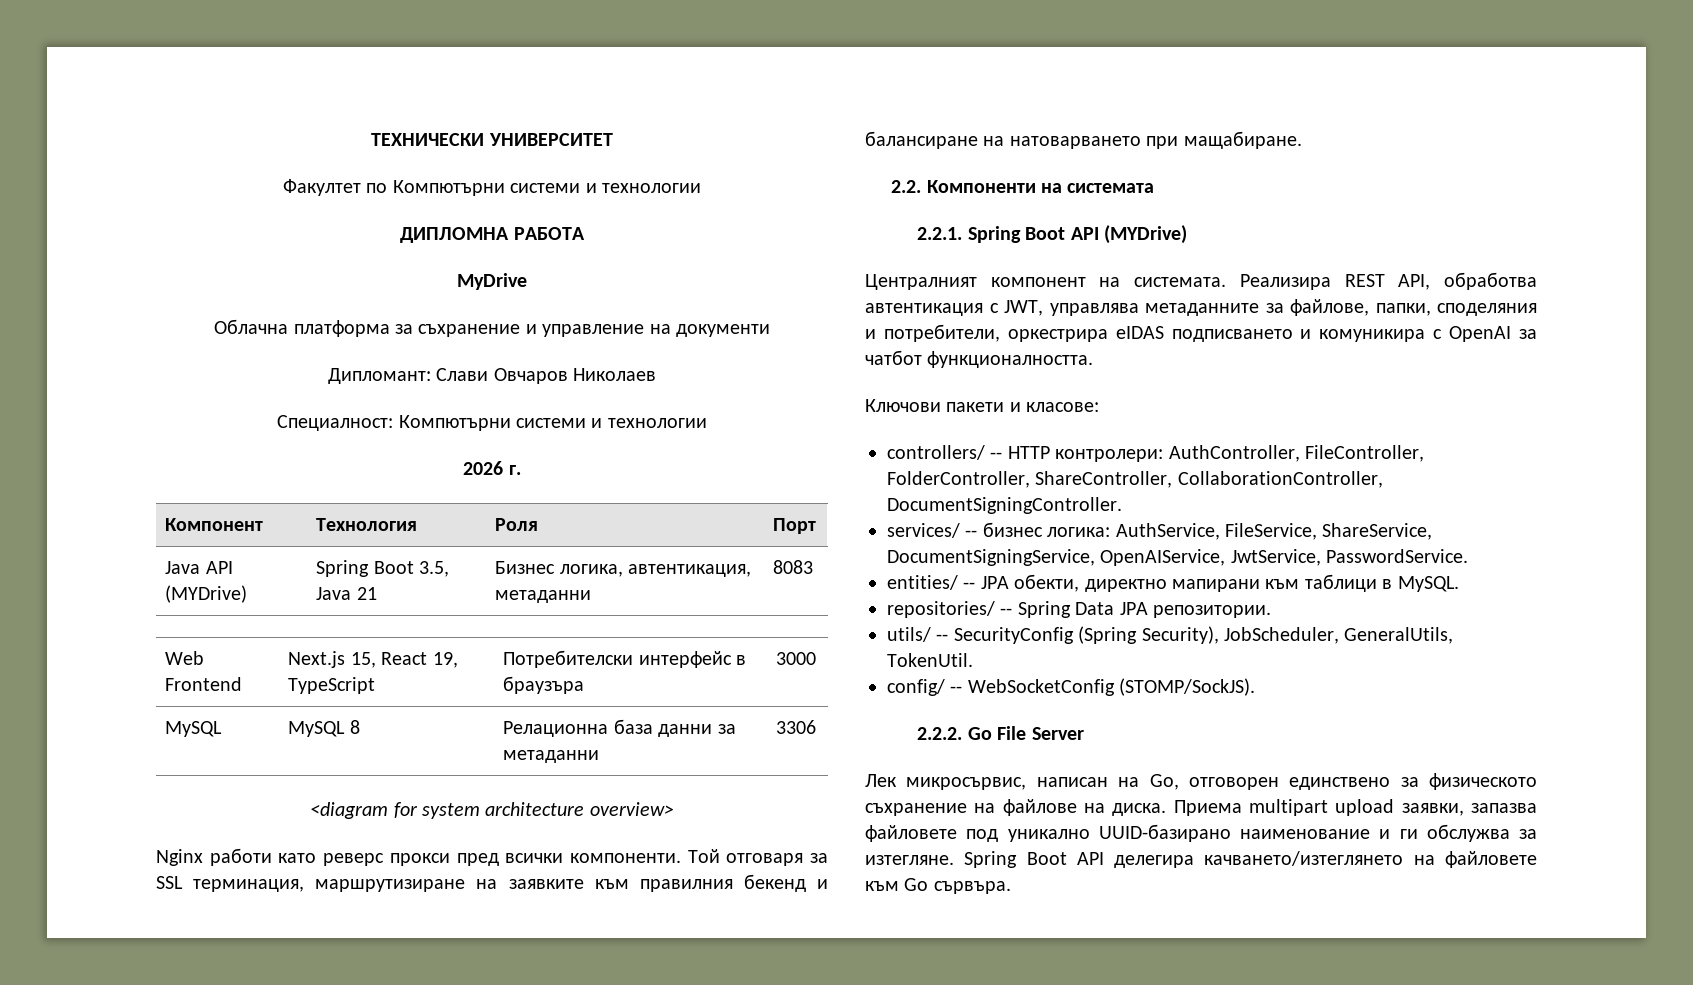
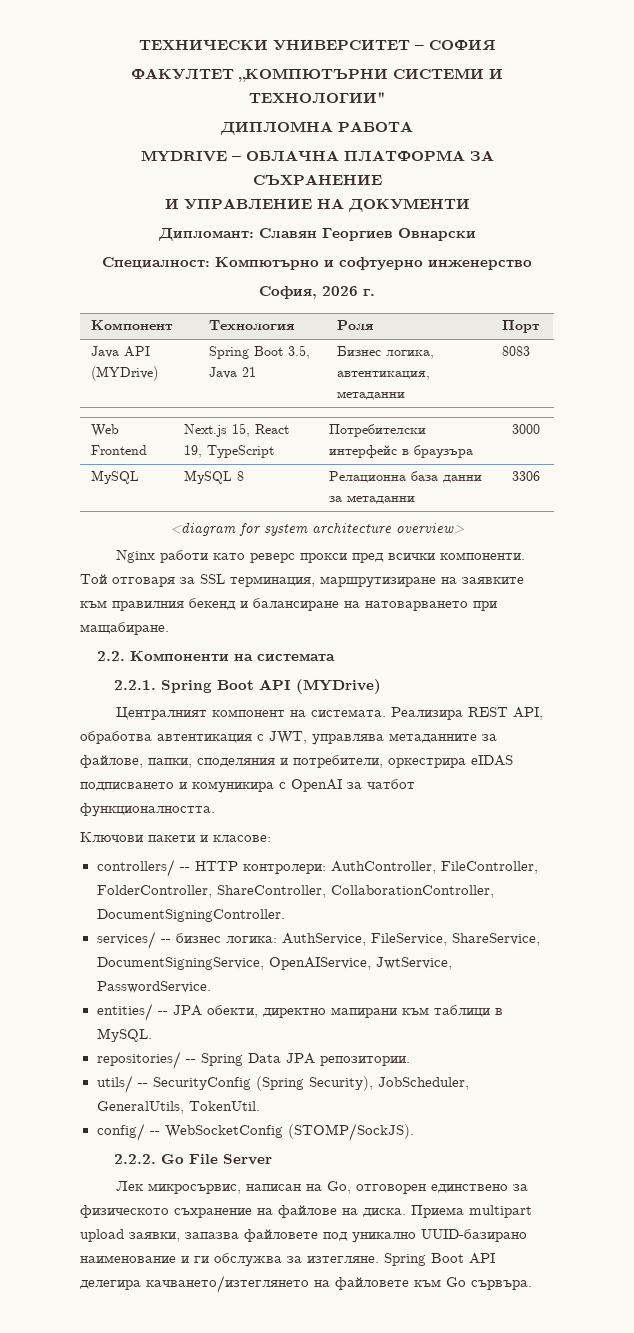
- ТЕХНИЧЕСКИ УНИВЕРСИТЕТ
- Факултет по Компютърни системи и технологии
+ ТЕХНИЧЕСКИ УНИВЕРСИТЕТ – СОФИЯ
+ ФАКУЛТЕТ „КОМПЮТЪРНИ СИСТЕМИ И ТЕХНОЛОГИИ"
  ДИПЛОМНА РАБОТА
- MyDrive
- Облачна платформа за съхранение и управление на документи
- Дипломант: Слави Овчаров Николаев
- Специалност: Компютърни системи и технологии
- 2026 г.
+ MYDRIVE – ОБЛАЧНА ПЛАТФОРМА ЗА СЪХРАНЕНИЕ
+ И УПРАВЛЕНИЕ НА ДОКУМЕНТИ
+ Дипломант: Славян Георгиев Овнарски
+ Специалност: Компютърно и софтуерно инженерство
+ София, 2026 г.

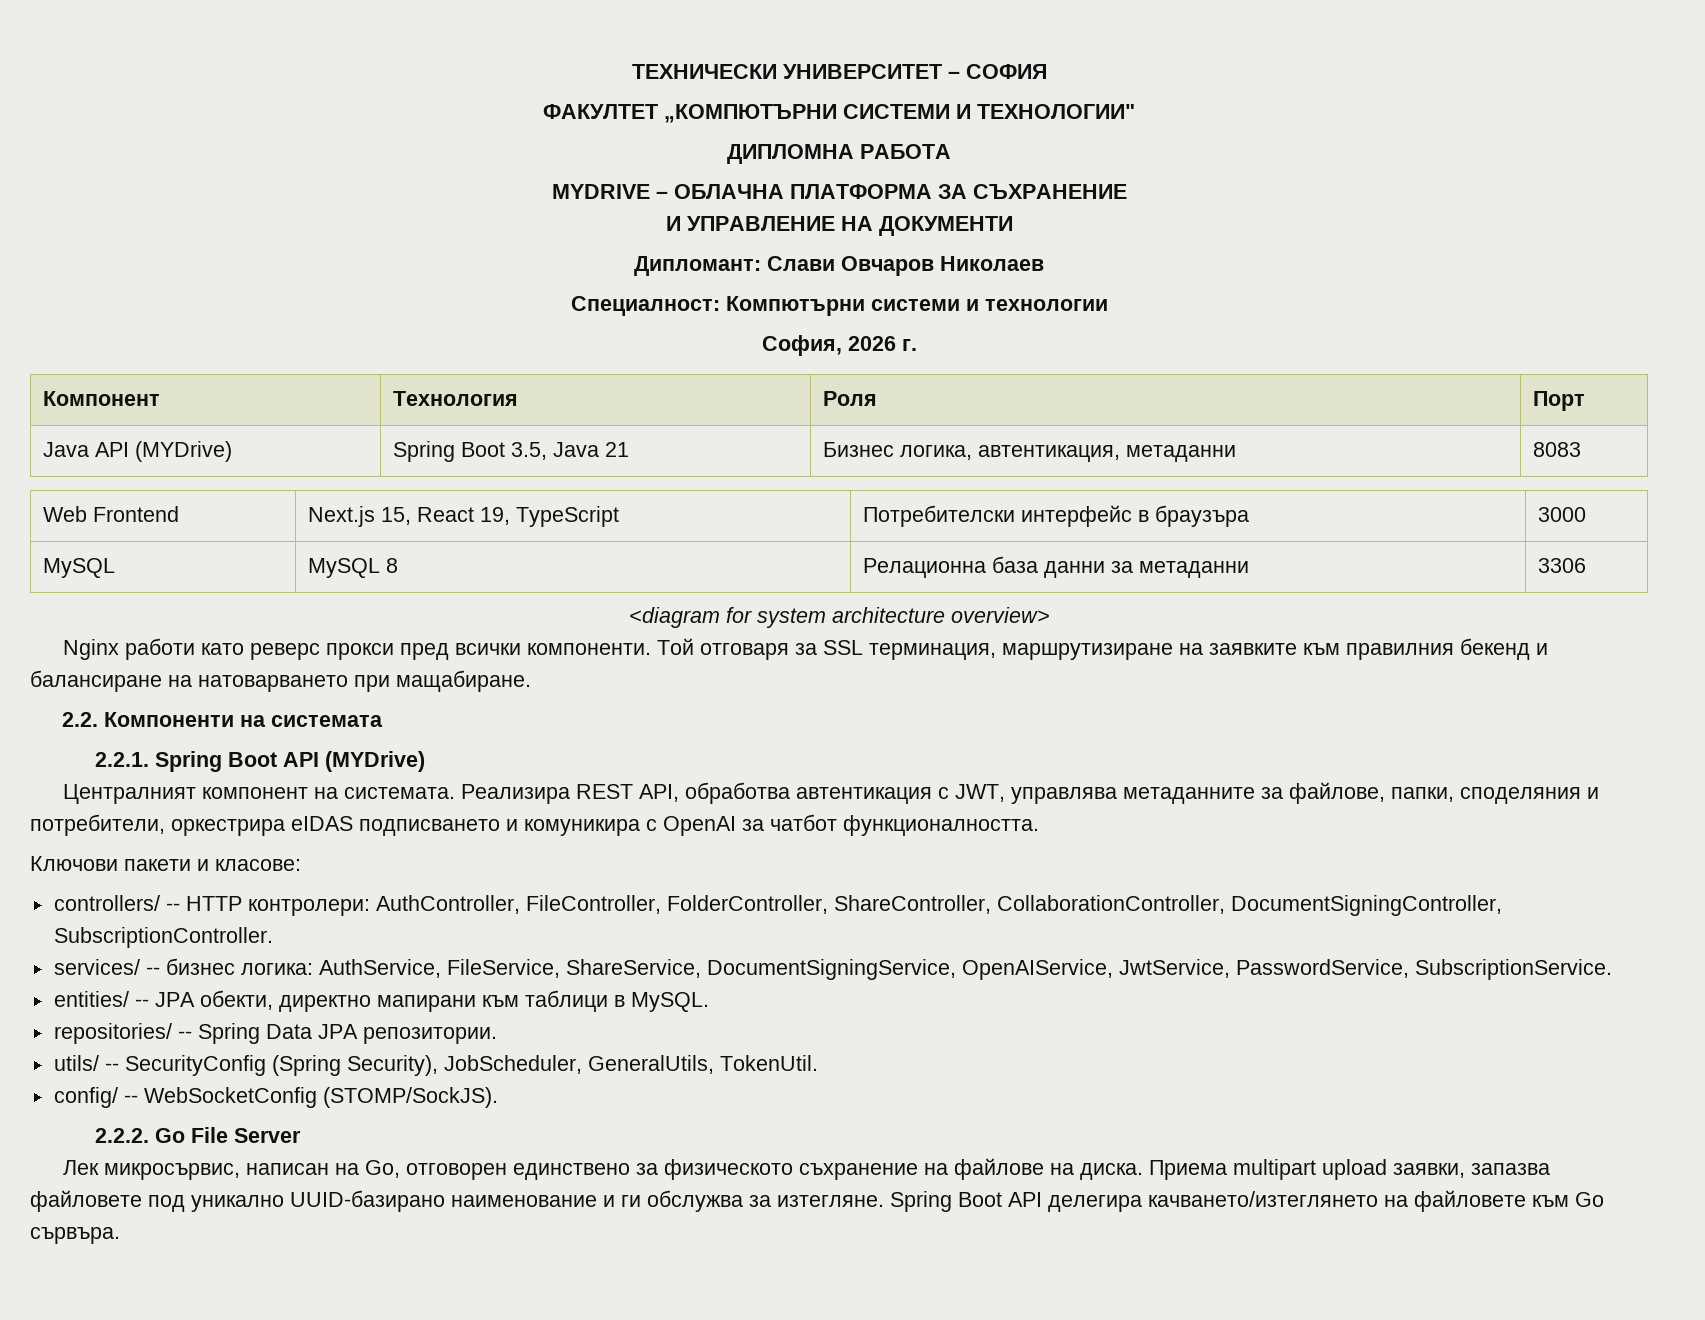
- Дипломант: Славян Георгиев Овнарски
- Специалност: Компютърно и софтуерно инженерство
+ Дипломант: Слави Овчаров Николаев
+ Специалност: Компютърни системи и технологии
- controllers/ -- HTTP контролери: AuthController, FileController, FolderController, ShareController, CollaborationController, DocumentSigningController.
+ controllers/ -- HTTP контролери: AuthController, FileController, FolderController, ShareController, CollaborationController, DocumentSigningController, SubscriptionController.
- services/ -- бизнес логика: AuthService, FileService, ShareService, DocumentSigningService, OpenAIService, JwtService, PasswordService.
+ services/ -- бизнес логика: AuthService, FileService, ShareService, DocumentSigningService, OpenAIService, JwtService, PasswordService, SubscriptionService.

